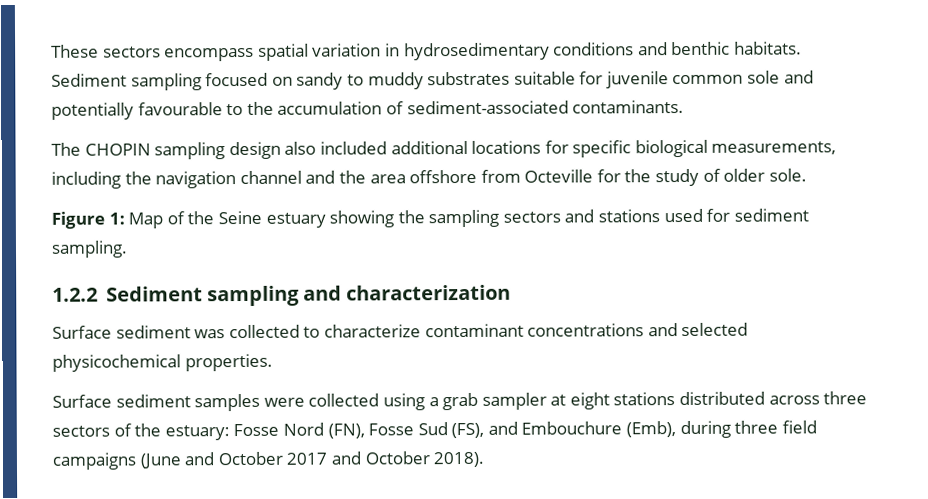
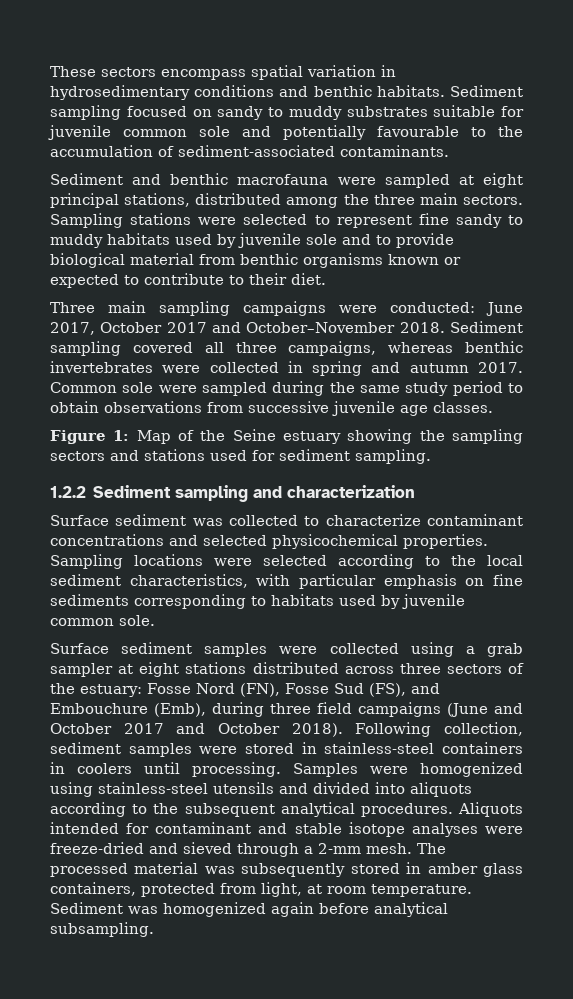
- The CHOPIN sampling design also included additional locations for specific biological measurements, including the navigation channel and the area offshore from Octeville for the study of older sole.
+ Sediment and benthic macrofauna were sampled at eight principal stations, distributed among the three main sectors. Sampling stations were selected to represent fine sandy to muddy habitats used by juvenile sole and to provide biological material from benthic organisms known or expected to contribute to their diet.
+ Three main sampling campaigns were conducted: June 2017, October 2017 and October–November 2018. Sediment sampling covered all three campaigns, whereas benthic invertebrates were collected in spring and autumn 2017. Common sole were sampled during the same study period to obtain observations from successive juvenile age classes.
+ Sampling locations were selected according to the local sediment characteristics, with particular emphasis on fine sediments corresponding to habitats used by juvenile common sole.
+ Following collection, sediment samples were stored in stainless-steel containers in coolers until processing. Samples were homogenized using stainless-steel utensils and divided into aliquots according to the subsequent analytical procedures. Aliquots intended for contaminant and stable isotope analyses were freeze-dried and sieved through a 2-mm mesh. The processed material was subsequently stored in amber glass containers, protected from light, at room temperature. Sediment was homogenized again before analytical subsampling.

